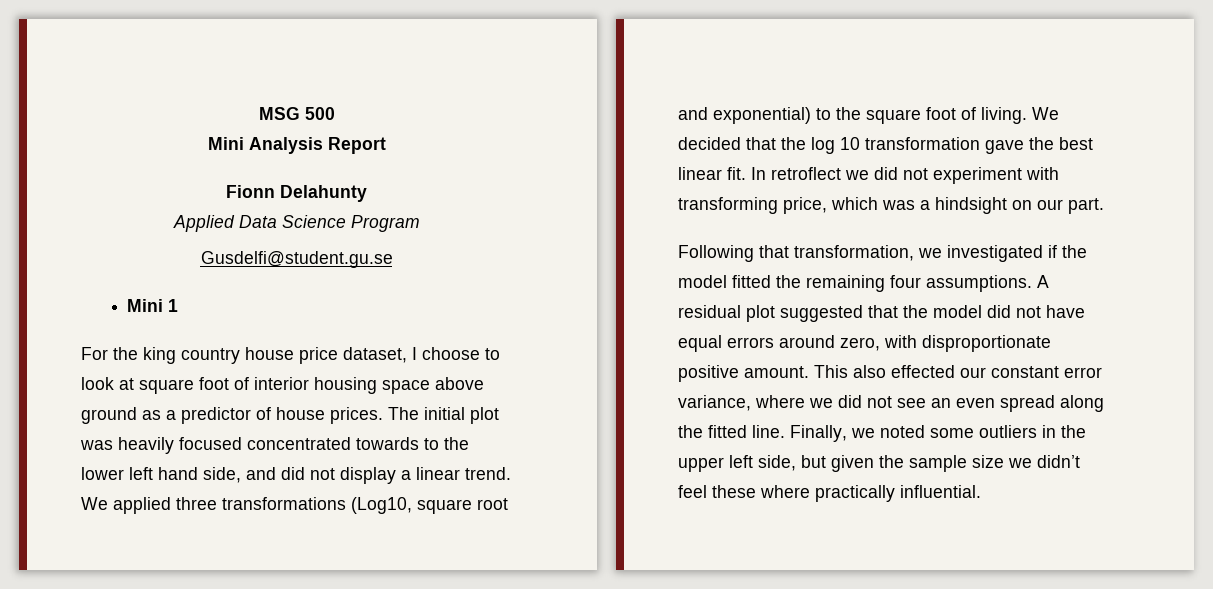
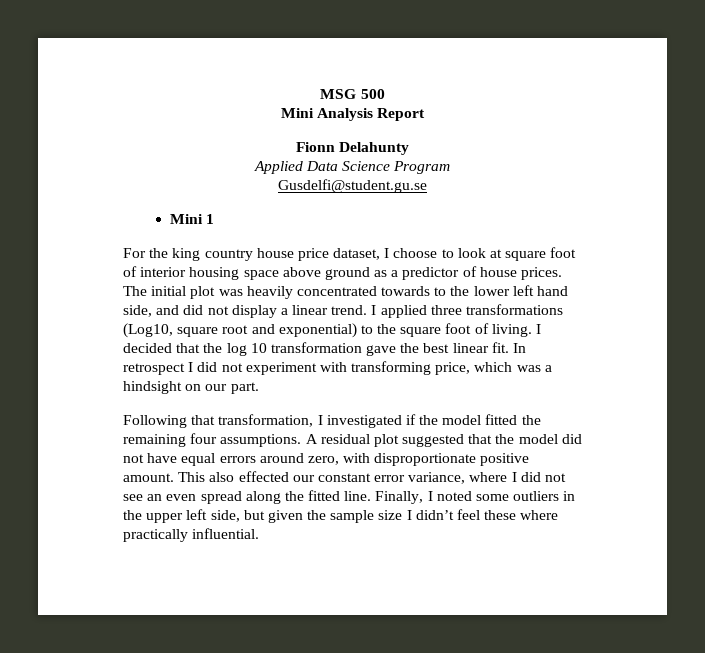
- The initial plot was heavily focused concentrated towards to the lower left hand side, and did not display a linear trend.
+ The initial plot was heavily concentrated towards to the lower left hand side, and did not display a linear trend.
- We applied three transformations (Log10, square root and exponential) to the square foot of living.
+ I applied three transformations (Log10, square root and exponential) to the square foot of living.
- We decided that the log 10 transformation gave the best linear fit.
+ I decided that the log 10 transformation gave the best linear fit.
- In retroflect we did not experiment with transforming price, which was a hindsight on our part.
+ In retrospect I did not experiment with transforming price, which was a hindsight on our part.
- Following that transformation, we investigated if the model fitted the remaining four assumptions.
+ Following that transformation, I investigated if the model fitted the remaining four assumptions.
- This also effected our constant error variance, where we did not see an even spread along the fitted line.
+ This also effected our constant error variance, where I did not see an even spread along the fitted line.
- Finally, we noted some outliers in the upper left side, but given the sample size we didn’t feel these where practically influential.
+ Finally, I noted some outliers in the upper left side, but given the sample size I didn’t feel these where practically influential.

